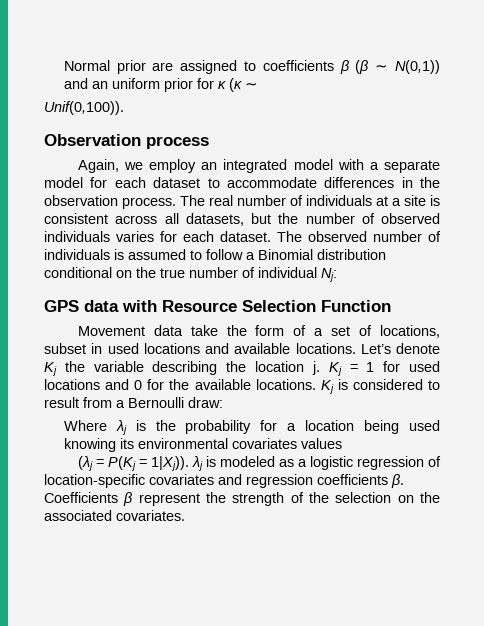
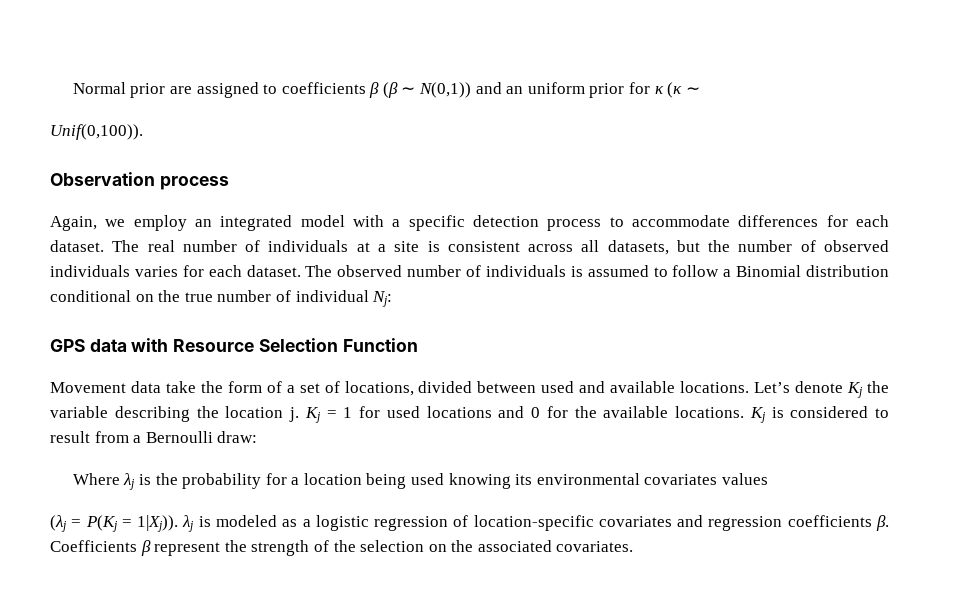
- Again, we employ an integrated model with a separate model for each dataset to accommodate differences in the observation process.
+ Again, we employ an integrated model with a specific detection process to accommodate differences for each dataset.
- Movement data take the form of a set of locations, subset in used locations and available locations.
+ Movement data take the form of a set of locations, divided between used and available locations.

